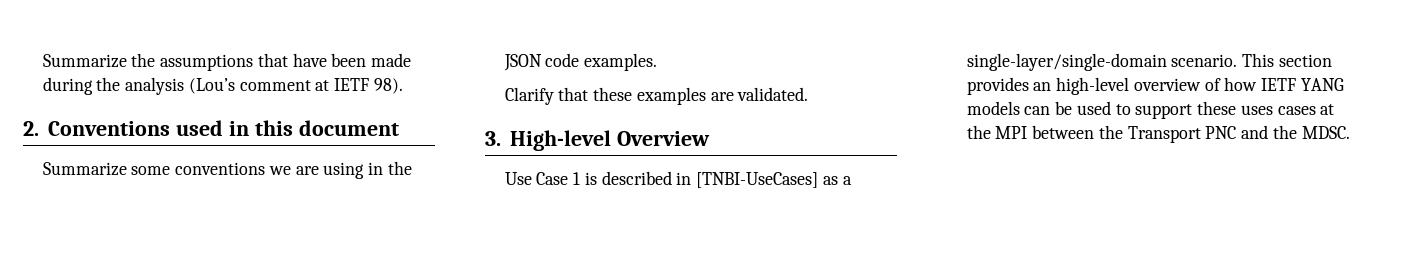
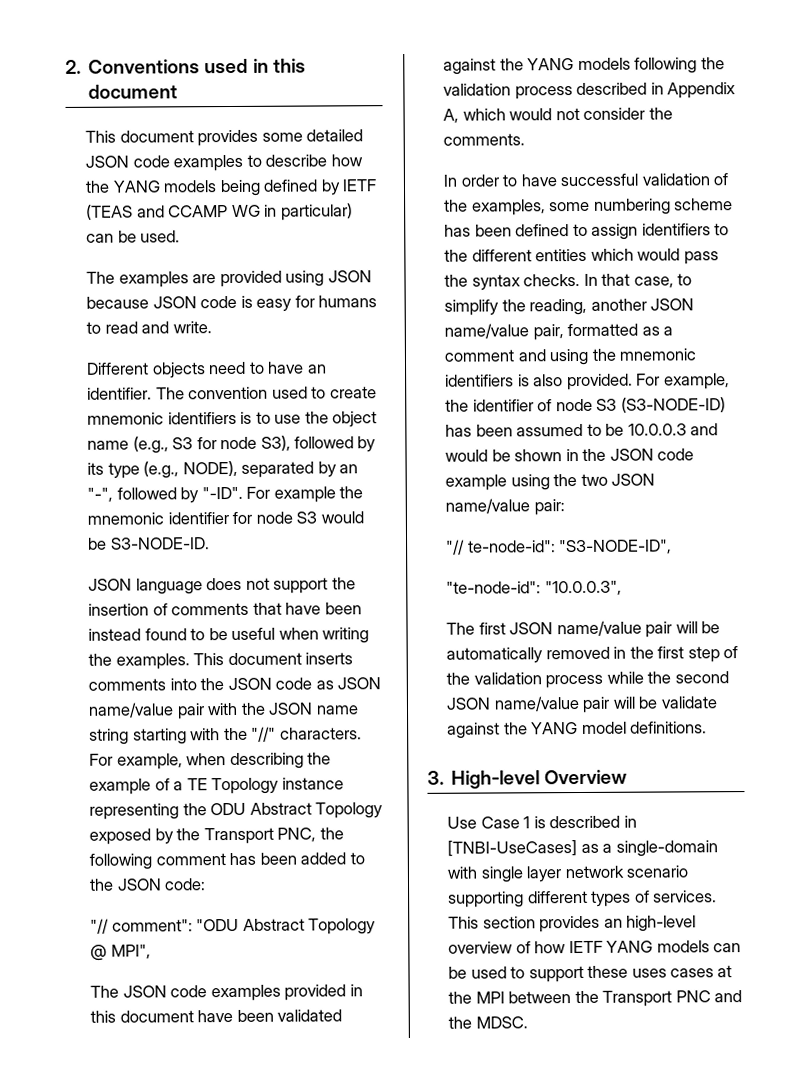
- Summarize the assumptions that have been made during the analysis (Lou’s comment at IETF 98).
- Summarize some conventions we are using in the JSON code examples.
- Clarify that these examples are validated.
+ This document provides some detailed JSON code examples to describe how the YANG models being defined by IETF (TEAS and CCAMP WG in particular) can be used.
+ The examples are provided using JSON because JSON code is easy for humans to read and write.
+ Different objects need to have an identifier. The convention used to create mnemonic identifiers is to use the object name (e.g., S3 for node S3), followed by its type (e.g., NODE), separated by an "-", followed by "-ID". For example the mnemonic identifier for node S3 would be S3-NODE-ID.
+ JSON language does not support the insertion of comments that have been instead found to be useful when writing the examples. This document inserts comments into the JSON code as JSON name/value pair with the JSON name string starting with the "//" characters. For example, when describing the example of a TE Topology instance representing the ODU Abstract Topology exposed by the Transport PNC, the following comment has been added to the JSON code:
+ "// comment": "ODU Abstract Topology @ MPI",
+ The JSON code examples provided in this document have been validated against the YANG models following the validation process described in Appendix A, which would not consider the comments.
+ In order to have successful validation of the examples, some numbering scheme has been defined to assign identifiers to the different entities which would pass the syntax checks. In that case, to simplify the reading, another JSON name/value pair, formatted as a comment and using the mnemonic identifiers is also provided. For example, the identifier of node S3 (S3-NODE-ID) has been assumed to be 10.0.0.3 and would be shown in the JSON code example using the two JSON name/value pair:
+ "// te-node-id": "S3-NODE-ID",
+ "te-node-id": "10.0.0.3",
+ The first JSON name/value pair will be automatically removed in the first step of the validation process while the second JSON name/value pair will be validate against the YANG model definitions.
- Use Case 1 is described in [TNBI-UseCases] as a single-layer/single-domain scenario.
+ Use Case 1 is described in [TNBI-UseCases] as a single-domain with single layer network scenario supporting different types of services.

